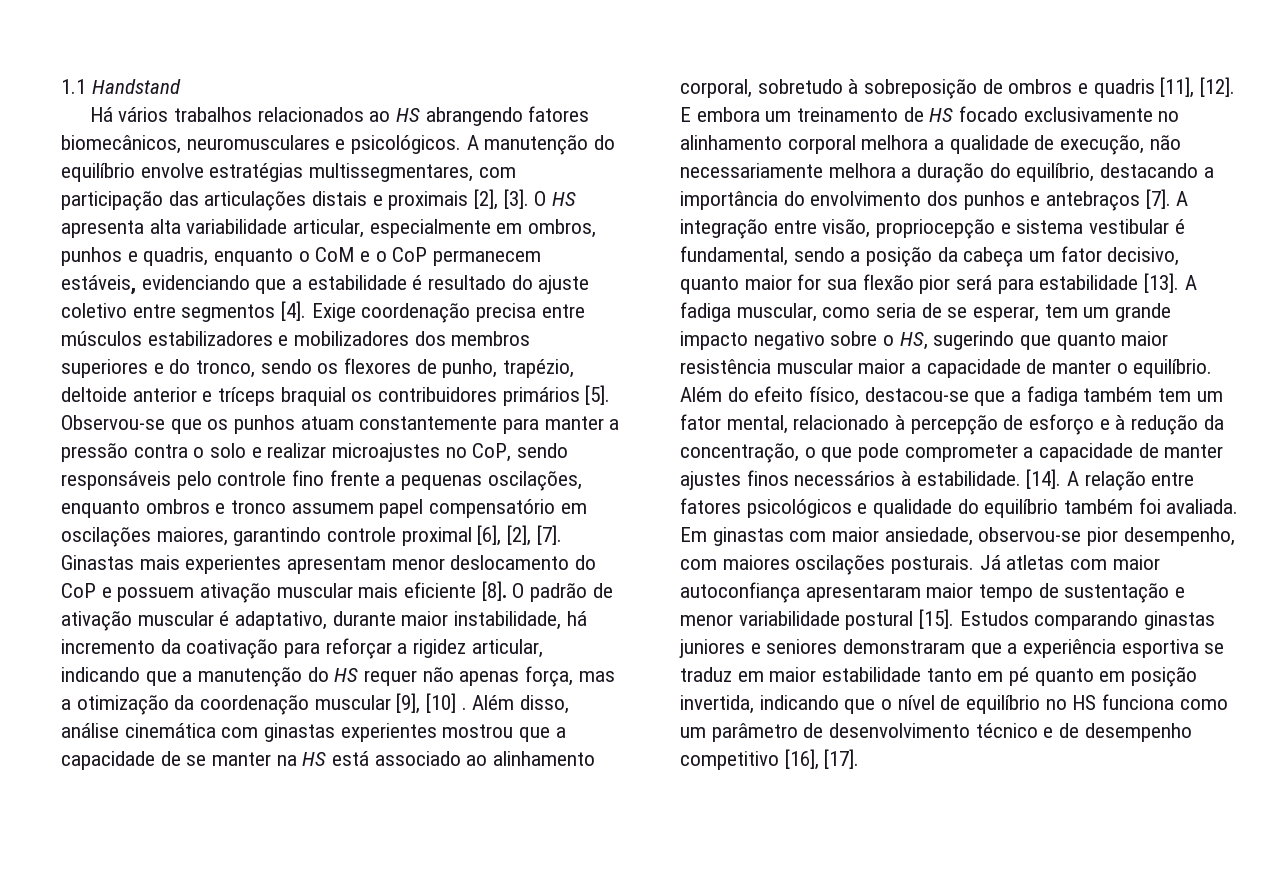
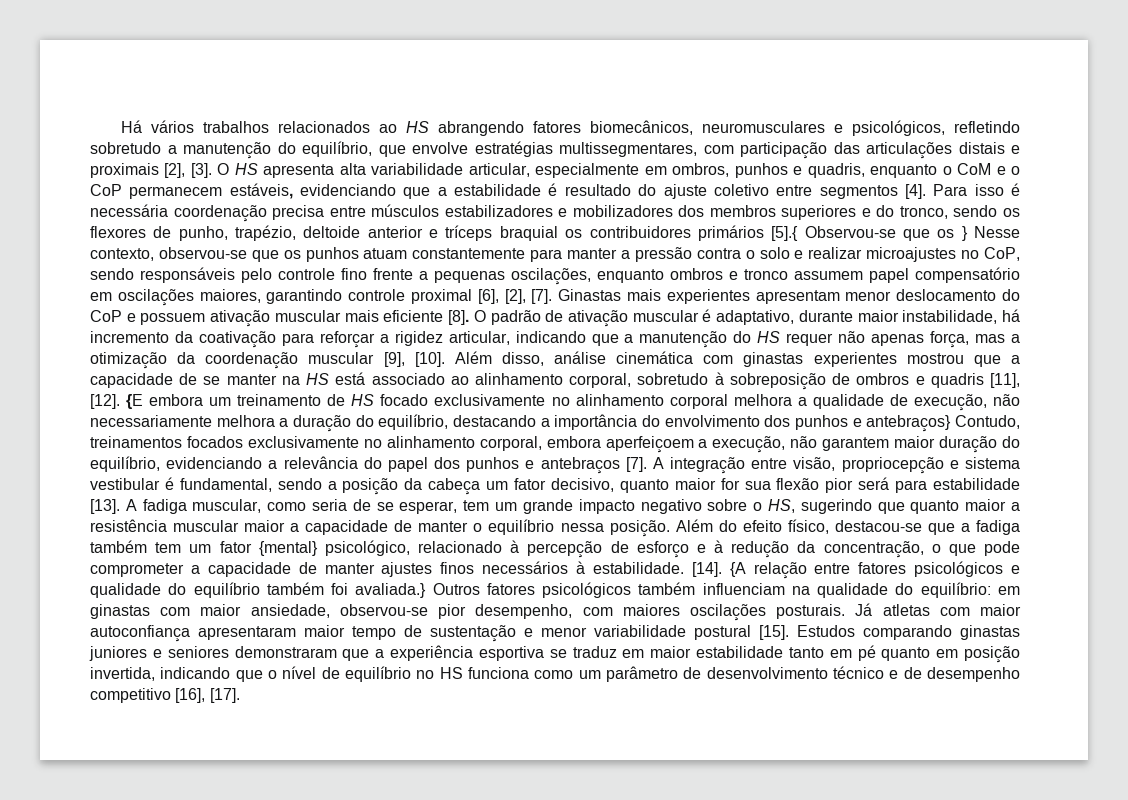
- 1.1 Handstand
- Há vários trabalhos relacionados ao HS abrangendo fatores biomecânicos, neuromusculares e psicológicos. A manutenção do equilíbrio envolve estratégias multissegmentares, com participação das articulações distais e proximais [2], [3].
+ Há vários trabalhos relacionados ao HS abrangendo fatores biomecânicos, neuromusculares e psicológicos, refletindo sobretudo a manutenção do equilíbrio, que envolve estratégias multissegmentares, com participação das articulações distais e proximais [2], [3].
- Exige coordenação precisa entre músculos estabilizadores e mobilizadores dos membros superiores e do tronco, sendo os flexores de punho, trapézio, deltoide anterior e tríceps braquial os contribuidores primários [5]. Observou-se que os punhos atuam constantemente para manter a pressão contra o solo e realizar microajustes no CoP, sendo responsáveis pelo controle fino frente a pequenas oscilações, enquanto ombros e tronco assumem papel compensatório em oscilações maiores, garantindo controle proximal [6], [2], [7].
+ Para isso é necessária coordenação precisa entre músculos estabilizadores e mobilizadores dos membros superiores e do tronco, sendo os flexores de punho, trapézio, deltoide anterior e tríceps braquial os contribuidores primários [5].{ Observou-se que os } Nesse contexto, observou-se que os punhos atuam constantemente para manter a pressão contra o solo e realizar microajustes no CoP, sendo responsáveis pelo controle fino frente a pequenas oscilações, enquanto ombros e tronco assumem papel compensatório em oscilações maiores, garantindo controle proximal [6], [2], [7].
- O padrão de ativação muscular é adaptativo, durante maior instabilidade, há incremento da coativação para reforçar a rigidez articular, indicando que a manutenção do HS requer não apenas força, mas a otimização da coordenação muscular [9], [10] .
+ O padrão de ativação muscular é adaptativo, durante maior instabilidade, há incremento da coativação para reforçar a rigidez articular, indicando que a manutenção do HS requer não apenas força, mas a otimização da coordenação muscular [9], [10].
- E embora um treinamento de HS focado exclusivamente no alinhamento corporal melhora a qualidade de execução, não necessariamente melhora a duração do equilíbrio, destacando a importância do envolvimento dos punhos e antebraços [7].
+ {E embora um treinamento de HS focado exclusivamente no alinhamento corporal melhora a qualidade de execução, não necessariamente melhora a duração do equilíbrio, destacando a importância do envolvimento dos punhos e antebraços} Contudo, treinamentos focados exclusivamente no alinhamento corporal, embora aperfeiçoem a execução, não garantem maior duração do equilíbrio, evidenciando a relevância do papel dos punhos e antebraços [7].
- A fadiga muscular, como seria de se esperar, tem um grande impacto negativo sobre o HS, sugerindo que quanto maior resistência muscular maior a capacidade de manter o equilíbrio.
+ A fadiga muscular, como seria de se esperar, tem um grande impacto negativo sobre o HS, sugerindo que quanto maior a resistência muscular maior a capacidade de manter o equilíbrio nessa posição.
- Além do efeito físico, destacou-se que a fadiga também tem um fator mental, relacionado à percepção de esforço e à redução da concentração, o que pode comprometer a capacidade de manter ajustes finos necessários à estabilidade.
+ Além do efeito físico, destacou-se que a fadiga também tem um fator {mental} psicológico, relacionado à percepção de esforço e à redução da concentração, o que pode comprometer a capacidade de manter ajustes finos necessários à estabilidade.
- A relação entre fatores psicológicos e qualidade do equilíbrio também foi avaliada. Em ginastas com maior ansiedade, observou-se pior desempenho, com maiores oscilações posturais.
+ {A relação entre fatores psicológicos e qualidade do equilíbrio também foi avaliada.} Outros fatores psicológicos também influenciam na qualidade do equilíbrio: em ginastas com maior ansiedade, observou-se pior desempenho, com maiores oscilações posturais.

